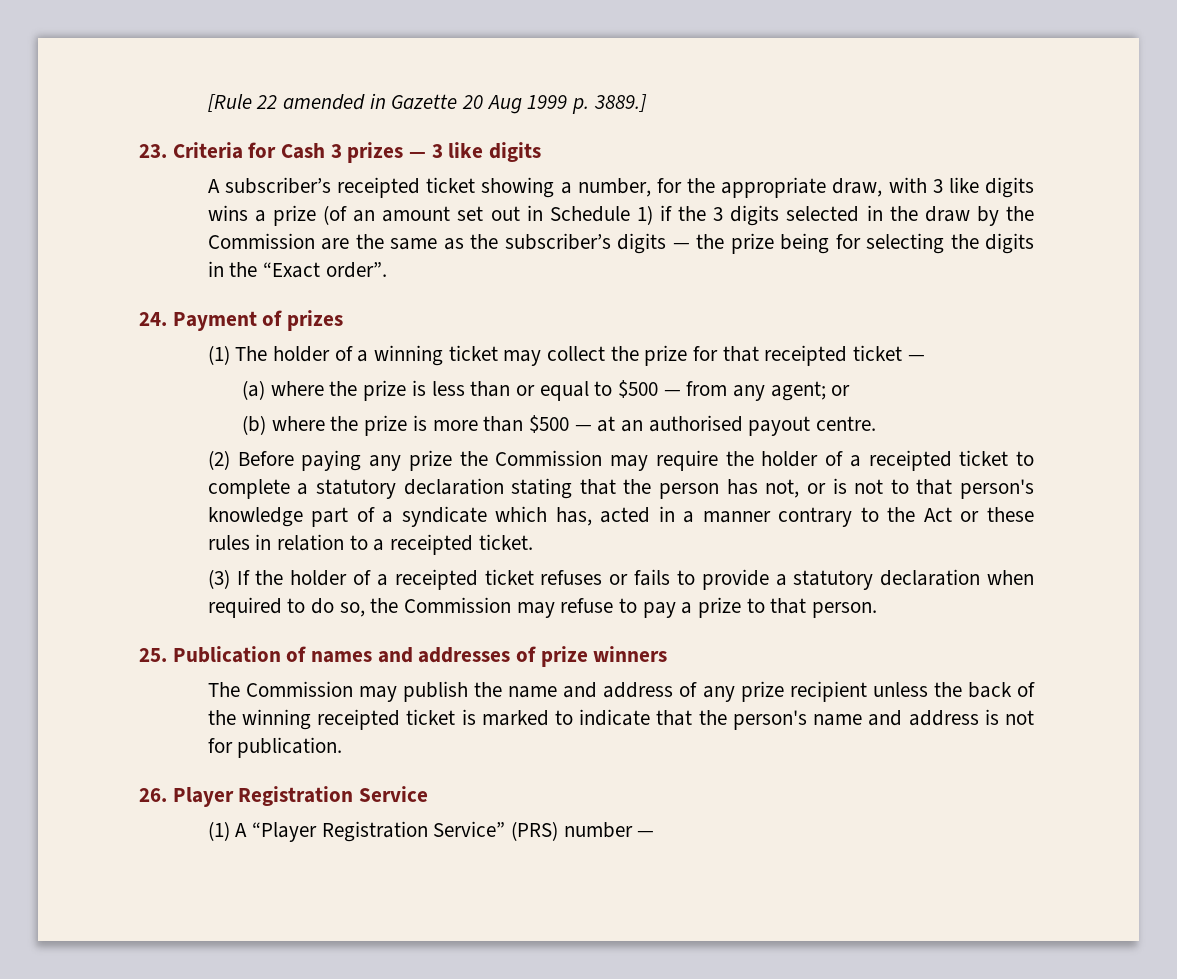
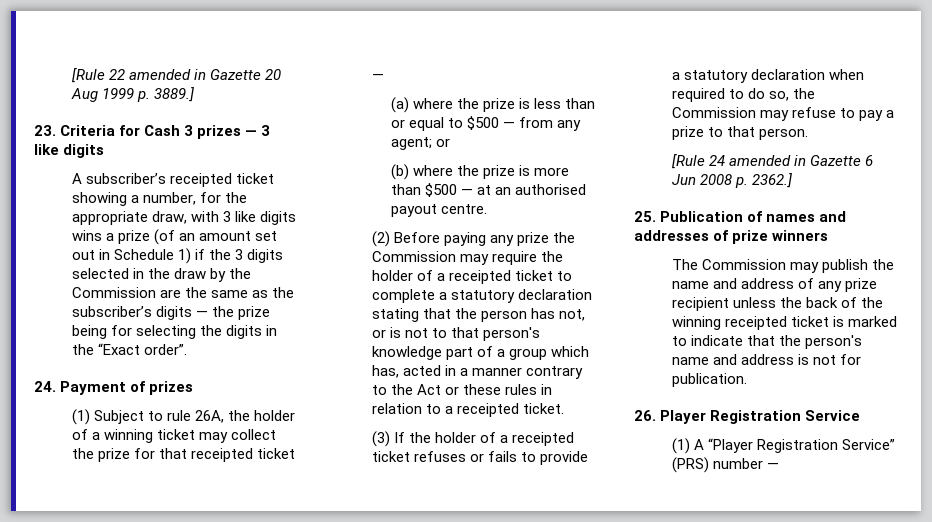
- (1) The holder of a winning ticket may collect the prize for that receipted ticket —
+ (1) Subject to rule 26A, the holder of a winning ticket may collect the prize for that receipted ticket —
- (2) Before paying any prize the Commission may require the holder of a receipted ticket to complete a statutory declaration stating that the person has not, or is not to that person's knowledge part of a syndicate which has, acted in a manner contrary to the Act or these rules in relation to a receipted ticket.
+ (2) Before paying any prize the Commission may require the holder of a receipted ticket to complete a statutory declaration stating that the person has not, or is not to that person's knowledge part of a group which has, acted in a manner contrary to the Act or these rules in relation to a receipted ticket.
+ [Rule 24 amended in Gazette 6 Jun 2008 p. 2362.]

